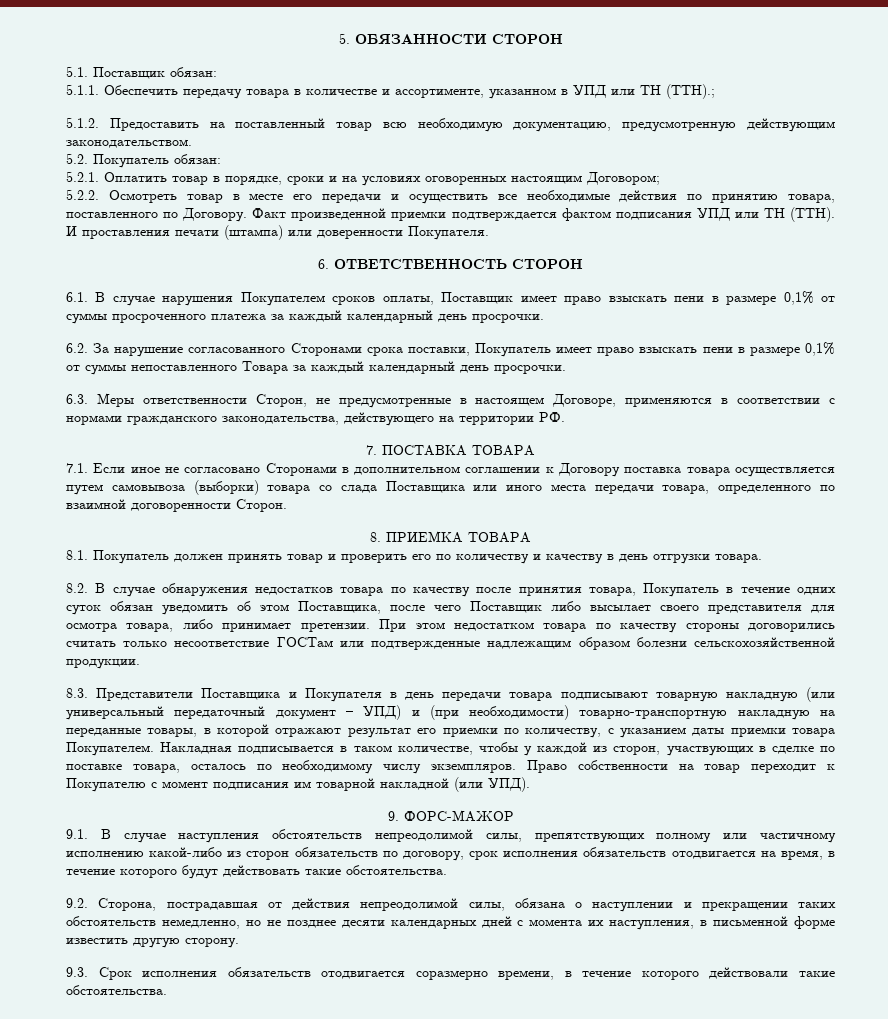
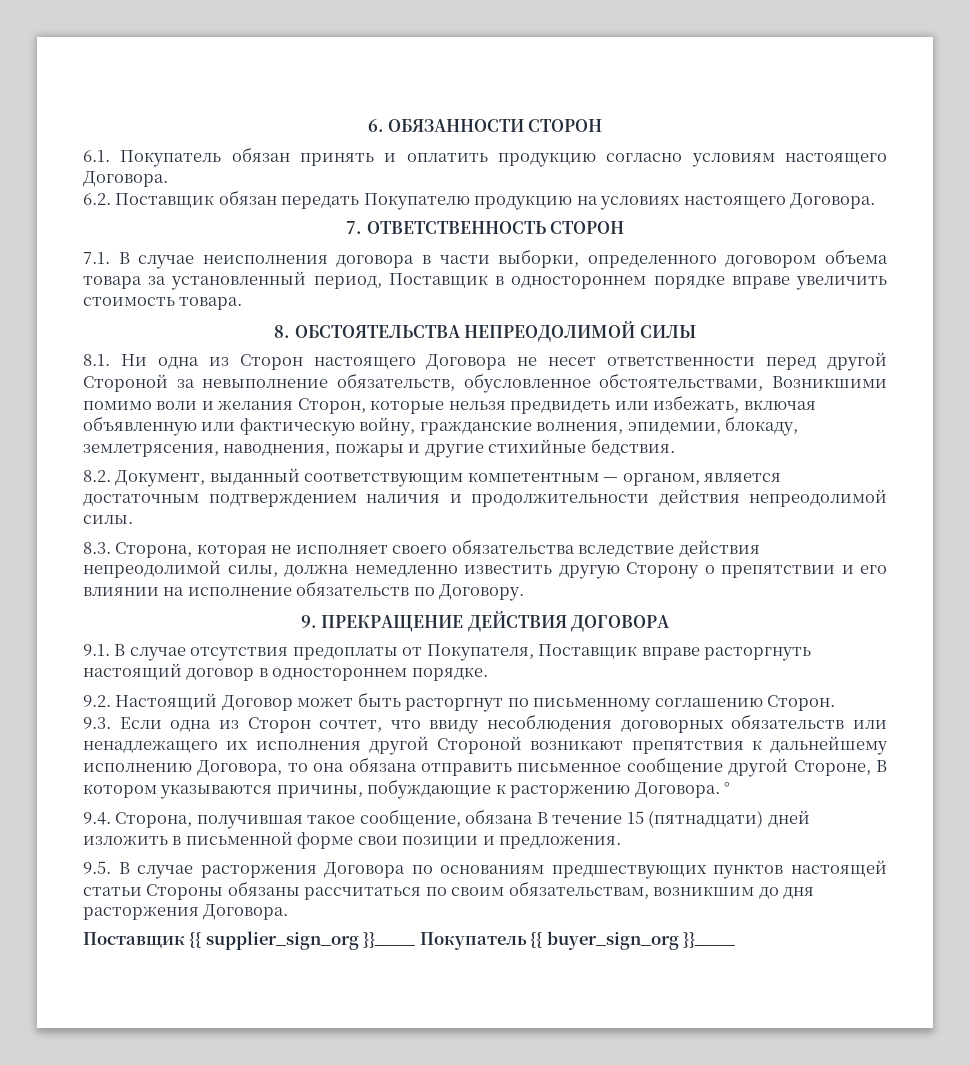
- 5. ОБЯЗАННОСТИ СТОРОН
+ 6. ОБЯЗАННОСТИ СТОРОН
- 5.1. Поставщик обязан:
- 5.1.1. Обеспечить передачу товара в количестве и ассортименте, указанном в УПД или ТН (ТТН).;
- 5.1.2. Предоставить на поставленный товар всю необходимую документацию, предусмотренную действующим законодательством.
- 5.2. Покупатель обязан:
- 5.2.1. Оплатить товар в порядке, сроки и на условиях оговоренных настоящим Договором;
- 5.2.2. Осмотреть товар в месте его передачи и осуществить все необходимые действия по принятию товара, поставленного по Договору. Факт произведенной приемки подтверждается фактом подписания УПД или ТН (ТТН). И проставления печати (штампа) или доверенности Покупателя.
- 6. ОТВЕТСТВЕННОСТЬ CTOPOH
+ 6.1. Покупатель обязан принять и оплатить продукцию согласно условиям настоящего Договора.
+ 6.2. Поставщик обязан передать Покупателю продукцию на условиях настоящего Договора.
+ 7. ОТВЕТСТВЕННОСТЬ CTOPOH
- 6.1. В случае нарушения Покупателем сроков оплаты, Поставщик имеет право взыскать пени в размере 0,1% от суммы просроченного платежа за каждый календарный день просрочки.
- 6.2. За нарушение согласованного Сторонами срока поставки, Покупатель имеет право взыскать пени в размере 0,1% от суммы непоставленного Товара за каждый календарный день просрочки.
- 6.3. Меры ответственности Сторон, не предусмотренные в настоящем Договоре, применяются в соответствии с нормами гражданского законодательства, действующего на территории РФ.
- 7. ПОСТАВКА ТОВАРА
- 7.1. Если иное не согласовано Сторонами в дополнительном соглашении к Договору поставка товара осуществляется путем самовывоза (выборки) товара со слада Поставщика или иного места передачи товара, определенного по взаимной договоренности Сторон.
- 8. ПРИЕМКА ТОВАРА
- 8.1. Покупатель должен принять товар и проверить его по количеству и качеству в день отгрузки товара.
- 8.2. В случае обнаружения недостатков товара по качеству после принятия товара, Покупатель в течение одних суток обязан уведомить об этом Поставщика, после чего Поставщик либо высылает своего представителя для осмотра товара, либо принимает претензии. При этом недостатком товара по качеству стороны договорились считать только несоответствие ГОСТам или подтвержденные надлежащим образом болезни сельскохозяйственной продукции.
- 8.3. Представители Поставщика и Покупателя в день передачи товара подписывают товарную накладную (или универсальный передаточный документ – УПД) и (при необходимости) товарно-транспортную накладную на переданные товары, в которой отражают результат его приемки по количеству, с указанием даты приемки товара Покупателем. Накладная подписывается в таком количестве, чтобы у каждой из сторон, участвующих в сделке по поставке товара, осталось по необходимому числу экземпляров. Право собственности на товар переходит к Покупателю с момент подписания им товарной накладной (или УПД).
- 9. ФОРС-МАЖОР
- 9.1. В случае наступления обстоятельств непреодолимой силы, препятствующих полному или частичному исполнению какой-либо из сторон обязательств по договору, срок исполнения обязательств отодвигается на время, в течение которого будут действовать такие обстоятельства.
- 9.2. Сторона, пострадавшая от действия непреодолимой силы, обязана о наступлении и прекращении таких обстоятельств немедленно, но не позднее десяти календарных дней с момента их наступления, в письменной форме известить другую сторону.
- 9.3. Срок исполнения обязательств отодвигается соразмерно времени, в течение которого действовали такие обстоятельства.
+ 7.1. В случае неисполнения договора в части выборки, определенного договором объема товара за установленный период, Поставщик в одностороннем порядке вправе увеличить стоимость товара.
+ 8. ОБСТОЯТЕЛЬСТВА НЕПРЕОДОЛИМОЙ СИЛЫ
+ 8.1. Ни одна из Сторон настоящего Договора не несет ответственности перед другой Стороной за невыполнение обязательств, обусловленное обстоятельствами, Возникшими помимо воли и желания Сторон, которые нельзя предвидеть или избежать, включая объявленную или фактическую войну, гражданские волнения, эпидемии, блокаду, землетрясения, наводнения, пожары и другие стихийные бедствия.
+ 8.2. Документ, выданный соответствующим компетентным — органом, является достаточным подтверждением наличия и продолжительности действия непреодолимой силы.
+ 8.3. Сторона, которая не исполняет своего обязательства вследствие действия непреодолимой силы, должна немедленно известить другую Сторону о препятствии и его влиянии на исполнение обязательств по Договору.
+ 9. ПРЕКРАЩЕНИЕ ДЕЙСТВИЯ ДОГОВОРА
+ 9.1. В случае отсутствия предоплаты от Покупателя, Поставщик вправе расторгнуть настоящий договор в одностороннем порядке.
+ 9.2. Настоящий Договор может быть расторгнут по письменному соглашению Сторон.
+ 9.3. Если одна из Сторон сочтет, что ввиду несоблюдения договорных обязательств или ненадлежащего их исполнения другой Стороной возникают препятствия к дальнейшему исполнению Договора, то она обязана отправить письменное сообщение другой Стороне, B котором указываются причины, побуждающие к расторжению Договора. °
+ 9.4. Сторона, получившая такое сообщение, обязана B течение 15 (пятнадцати) дней изложить в письменной форме свои позиции и предложения.
+ 9.5. В случае расторжения Договора по основаниям предшествующих пунктов настоящей статьи Стороны обязаны рассчитаться по своим обязательствам, возникшим до дня расторжения Договора.
+ Поставщик {{ supplier_sign_org }}____ Покупатель {{ buyer_sign_org }}____

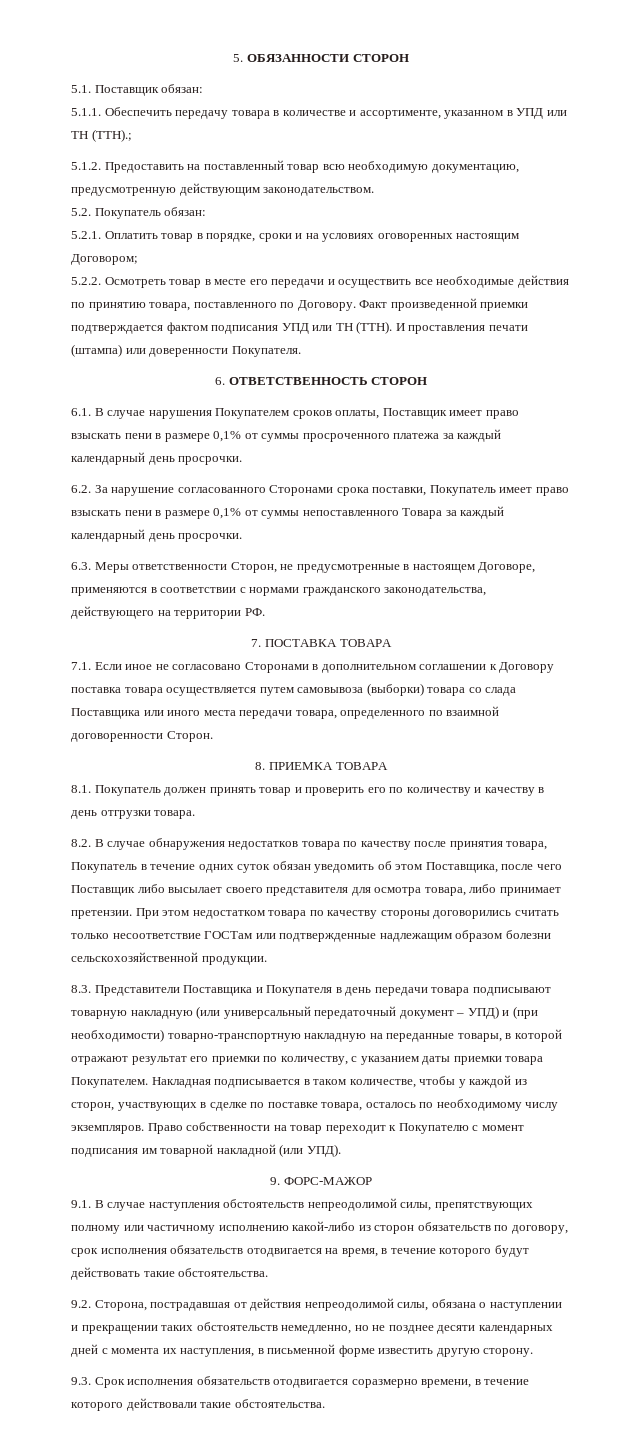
- 6. ОБЯЗАННОСТИ СТОРОН
+ 5. ОБЯЗАННОСТИ СТОРОН
- 6.1. Покупатель обязан принять и оплатить продукцию согласно условиям настоящего Договора.
- 6.2. Поставщик обязан передать Покупателю продукцию на условиях настоящего Договора.
- 7. ОТВЕТСТВЕННОСТЬ CTOPOH
+ 5.1. Поставщик обязан:
+ 5.1.1. Обеспечить передачу товара в количестве и ассортименте, указанном в УПД или ТН (ТТН).;
+ 5.1.2. Предоставить на поставленный товар всю необходимую документацию, предусмотренную действующим законодательством.
+ 5.2. Покупатель обязан:
+ 5.2.1. Оплатить товар в порядке, сроки и на условиях оговоренных настоящим Договором;
+ 5.2.2. Осмотреть товар в месте его передачи и осуществить все необходимые действия по принятию товара, поставленного по Договору. Факт произведенной приемки подтверждается фактом подписания УПД или ТН (ТТН). И проставления печати (штампа) или доверенности Покупателя.
+ 6. ОТВЕТСТВЕННОСТЬ CTOPOH
- 7.1. В случае неисполнения договора в части выборки, определенного договором объема товара за установленный период, Поставщик в одностороннем порядке вправе увеличить стоимость товара.
- 8. ОБСТОЯТЕЛЬСТВА НЕПРЕОДОЛИМОЙ СИЛЫ
- 8.1. Ни одна из Сторон настоящего Договора не несет ответственности перед другой Стороной за невыполнение обязательств, обусловленное обстоятельствами, Возникшими помимо воли и желания Сторон, которые нельзя предвидеть или избежать, включая объявленную или фактическую войну, гражданские волнения, эпидемии, блокаду, землетрясения, наводнения, пожары и другие стихийные бедствия.
- 8.2. Документ, выданный соответствующим компетентным — органом, является достаточным подтверждением наличия и продолжительности действия непреодолимой силы.
- 8.3. Сторона, которая не исполняет своего обязательства вследствие действия непреодолимой силы, должна немедленно известить другую Сторону о препятствии и его влиянии на исполнение обязательств по Договору.
- 9. ПРЕКРАЩЕНИЕ ДЕЙСТВИЯ ДОГОВОРА
- 9.1. В случае отсутствия предоплаты от Покупателя, Поставщик вправе расторгнуть настоящий договор в одностороннем порядке.
- 9.2. Настоящий Договор может быть расторгнут по письменному соглашению Сторон.
- 9.3. Если одна из Сторон сочтет, что ввиду несоблюдения договорных обязательств или ненадлежащего их исполнения другой Стороной возникают препятствия к дальнейшему исполнению Договора, то она обязана отправить письменное сообщение другой Стороне, B котором указываются причины, побуждающие к расторжению Договора. °
- 9.4. Сторона, получившая такое сообщение, обязана B течение 15 (пятнадцати) дней изложить в письменной форме свои позиции и предложения.
- 9.5. В случае расторжения Договора по основаниям предшествующих пунктов настоящей статьи Стороны обязаны рассчитаться по своим обязательствам, возникшим до дня расторжения Договора.
- Поставщик {{ supplier_sign_org }}____ Покупатель {{ buyer_sign_org }}____
+ 6.1. В случае нарушения Покупателем сроков оплаты, Поставщик имеет право взыскать пени в размере 0,1% от суммы просроченного платежа за каждый календарный день просрочки.
+ 6.2. За нарушение согласованного Сторонами срока поставки, Покупатель имеет право взыскать пени в размере 0,1% от суммы непоставленного Товара за каждый календарный день просрочки.
+ 6.3. Меры ответственности Сторон, не предусмотренные в настоящем Договоре, применяются в соответствии с нормами гражданского законодательства, действующего на территории РФ.
+ 7. ПОСТАВКА ТОВАРА
+ 7.1. Если иное не согласовано Сторонами в дополнительном соглашении к Договору поставка товара осуществляется путем самовывоза (выборки) товара со слада Поставщика или иного места передачи товара, определенного по взаимной договоренности Сторон.
+ 8. ПРИЕМКА ТОВАРА
+ 8.1. Покупатель должен принять товар и проверить его по количеству и качеству в день отгрузки товара.
+ 8.2. В случае обнаружения недостатков товара по качеству после принятия товара, Покупатель в течение одних суток обязан уведомить об этом Поставщика, после чего Поставщик либо высылает своего представителя для осмотра товара, либо принимает претензии. При этом недостатком товара по качеству стороны договорились считать только несоответствие ГОСТам или подтвержденные надлежащим образом болезни сельскохозяйственной продукции.
+ 8.3. Представители Поставщика и Покупателя в день передачи товара подписывают товарную накладную (или универсальный передаточный документ – УПД) и (при необходимости) товарно-транспортную накладную на переданные товары, в которой отражают результат его приемки по количеству, с указанием даты приемки товара Покупателем. Накладная подписывается в таком количестве, чтобы у каждой из сторон, участвующих в сделке по поставке товара, осталось по необходимому числу экземпляров. Право собственности на товар переходит к Покупателю с момент подписания им товарной накладной (или УПД).
+ 9. ФОРС-МАЖОР
+ 9.1. В случае наступления обстоятельств непреодолимой силы, препятствующих полному или частичному исполнению какой-либо из сторон обязательств по договору, срок исполнения обязательств отодвигается на время, в течение которого будут действовать такие обстоятельства.
+ 9.2. Сторона, пострадавшая от действия непреодолимой силы, обязана о наступлении и прекращении таких обстоятельств немедленно, но не позднее десяти календарных дней с момента их наступления, в письменной форме известить другую сторону.
+ 9.3. Срок исполнения обязательств отодвигается соразмерно времени, в течение которого действовали такие обстоятельства.

